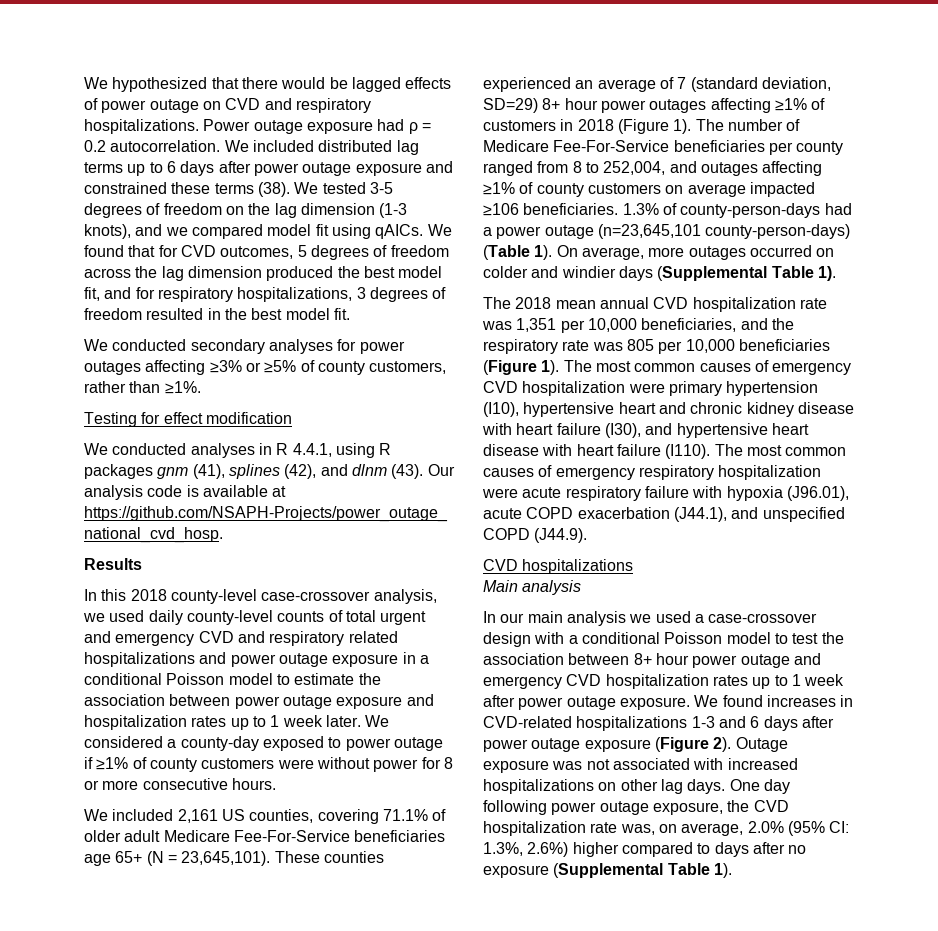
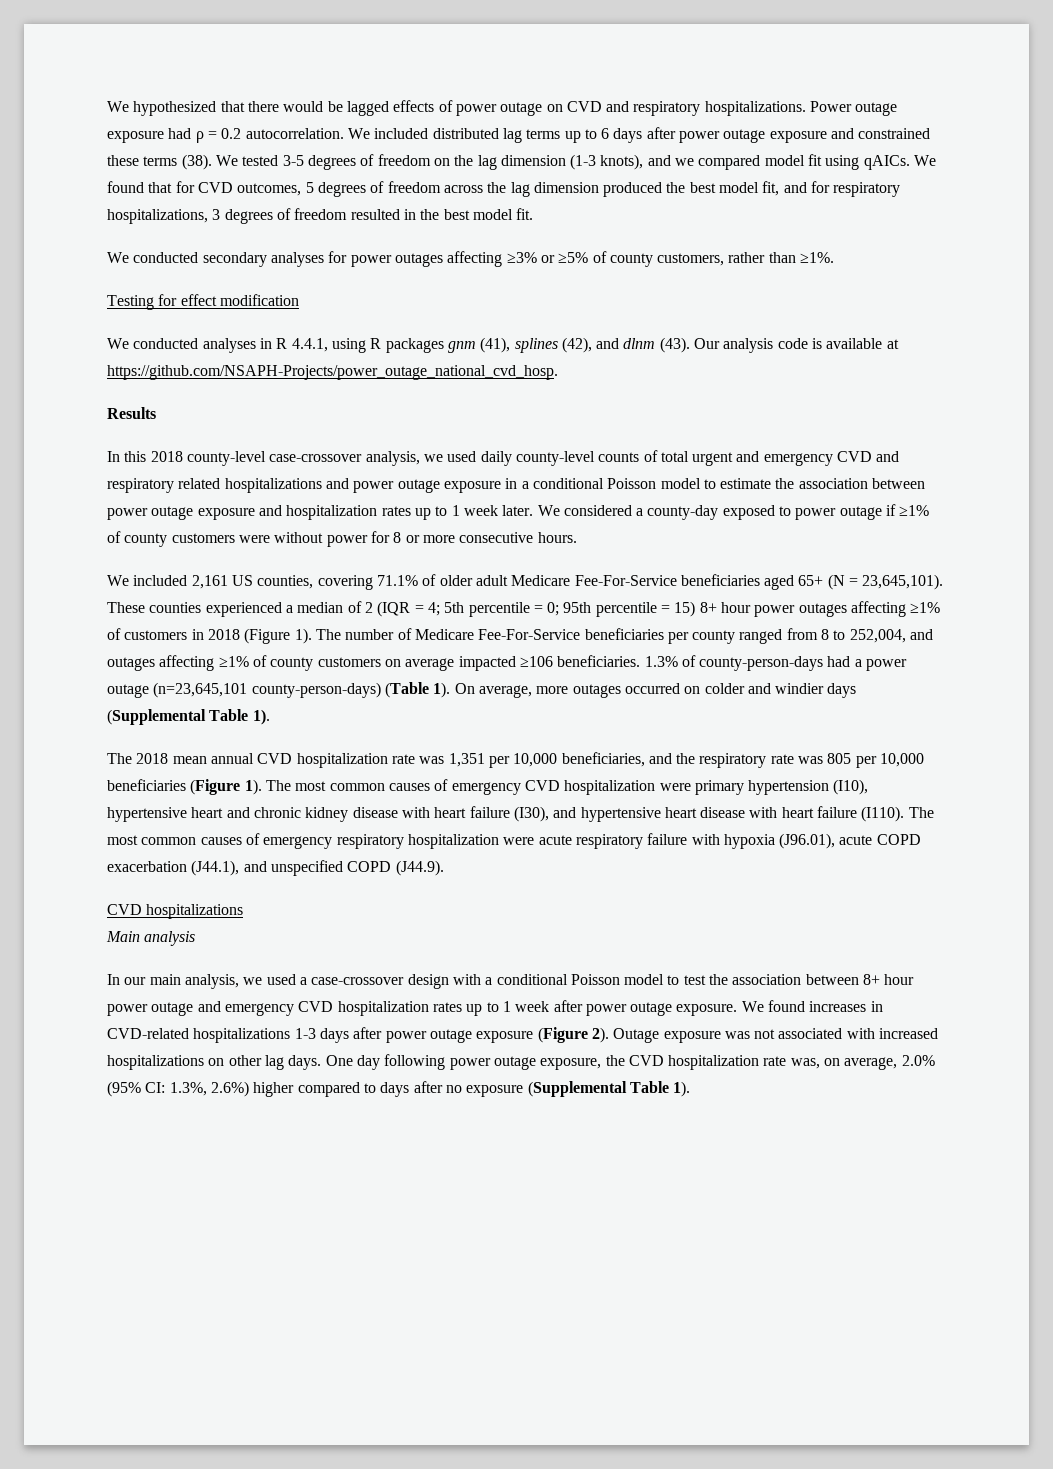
- We included 2,161 US counties, covering 71.1% of older adult Medicare Fee-For-Service beneficiaries age 65+ (N = 23,645,101).
+ We included 2,161 US counties, covering 71.1% of older adult Medicare Fee-For-Service beneficiaries aged 65+ (N = 23,645,101).
- These counties experienced an average of 7 (standard deviation, SD=29) 8+ hour power outages affecting ≥1% of customers in 2018 (Figure 1).
+ These counties experienced a median of 2 (IQR = 4; 5th percentile = 0; 95th percentile = 15) 8+ hour power outages affecting ≥1% of customers in 2018 (Figure 1).
- In our main analysis we used a case-crossover design with a conditional Poisson model to test the association between 8+ hour power outage and emergency CVD hospitalization rates up to 1 week after power outage exposure.
+ In our main analysis, we used a case-crossover design with a conditional Poisson model to test the association between 8+ hour power outage and emergency CVD hospitalization rates up to 1 week after power outage exposure.
- We found increases in CVD-related hospitalizations 1-3 and 6 days after power outage exposure (Figure 2).
+ We found increases in CVD-related hospitalizations 1-3 days after power outage exposure (Figure 2).

